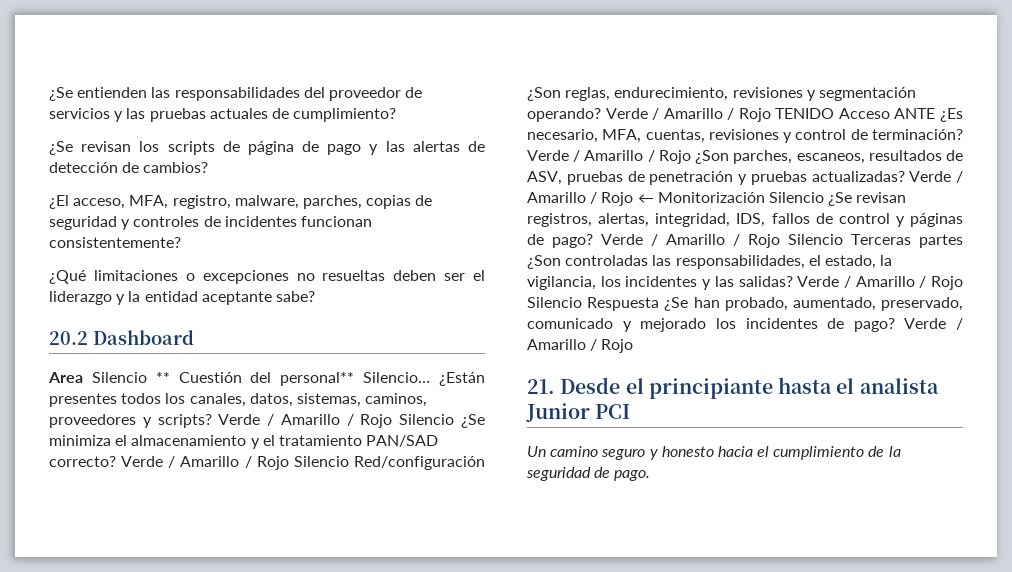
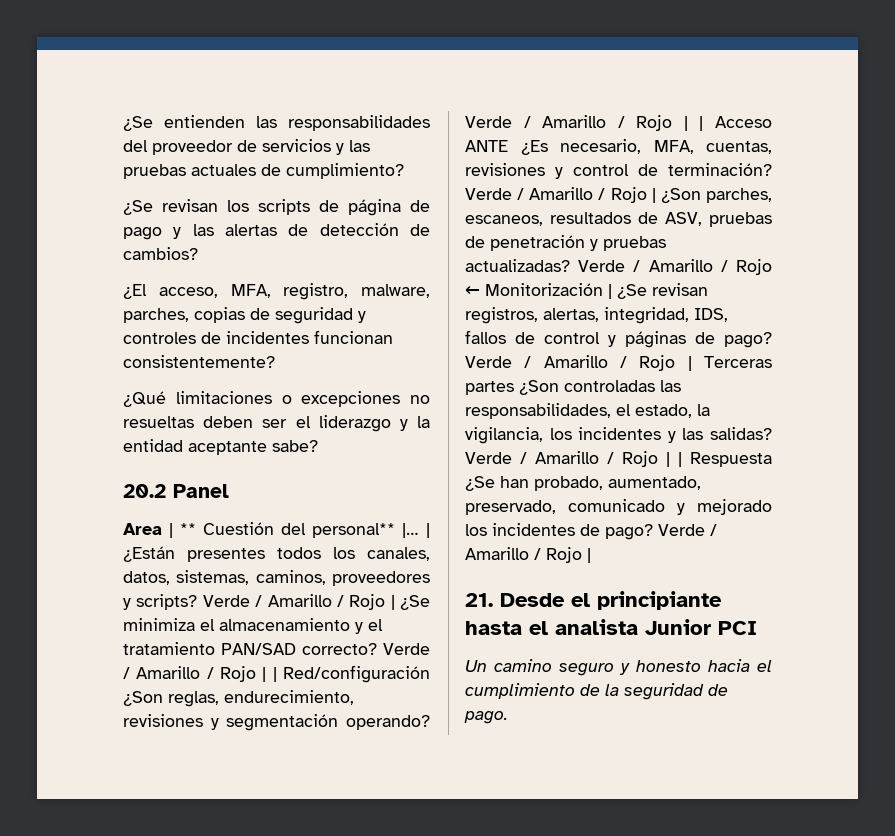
- 20.2 Dashboard
+ 20.2 Panel
- Area Silencio ** Cuestión del personal** Silencio… ¿Están presentes todos los canales, datos, sistemas, caminos, proveedores y scripts?
+ Area | ** Cuestión del personal** |… | ¿Están presentes todos los canales, datos, sistemas, caminos, proveedores y scripts?
- Verde / Amarillo / Rojo Silencio ¿Se minimiza el almacenamiento y el tratamiento PAN/SAD correcto?
+ Verde / Amarillo / Rojo | ¿Se minimiza el almacenamiento y el tratamiento PAN/SAD correcto?
- Verde / Amarillo / Rojo Silencio Red/configuración ¿Son reglas, endurecimiento, revisiones y segmentación operando?
+ Verde / Amarillo / Rojo | | Red/configuración ¿Son reglas, endurecimiento, revisiones y segmentación operando?
- Verde / Amarillo / Rojo TENIDO Acceso ANTE ¿Es necesario, MFA, cuentas, revisiones y control de terminación?
+ Verde / Amarillo / Rojo | | Acceso ANTE ¿Es necesario, MFA, cuentas, revisiones y control de terminación?
- Verde / Amarillo / Rojo ¿Son parches, escaneos, resultados de ASV, pruebas de penetración y pruebas actualizadas?
+ Verde / Amarillo / Rojo | ¿Son parches, escaneos, resultados de ASV, pruebas de penetración y pruebas actualizadas?
- Verde / Amarillo / Rojo ← Monitorización Silencio ¿Se revisan registros, alertas, integridad, IDS, fallos de control y páginas de pago?
+ Verde / Amarillo / Rojo ← Monitorización | ¿Se revisan registros, alertas, integridad, IDS, fallos de control y páginas de pago?
- Verde / Amarillo / Rojo Silencio Terceras partes ¿Son controladas las responsabilidades, el estado, la vigilancia, los incidentes y las salidas?
+ Verde / Amarillo / Rojo | Terceras partes ¿Son controladas las responsabilidades, el estado, la vigilancia, los incidentes y las salidas?
- Verde / Amarillo / Rojo Silencio Respuesta ¿Se han probado, aumentado, preservado, comunicado y mejorado los incidentes de pago? Verde / Amarillo / Rojo
+ Verde / Amarillo / Rojo | | Respuesta ¿Se han probado, aumentado, preservado, comunicado y mejorado los incidentes de pago? Verde / Amarillo / Rojo |

